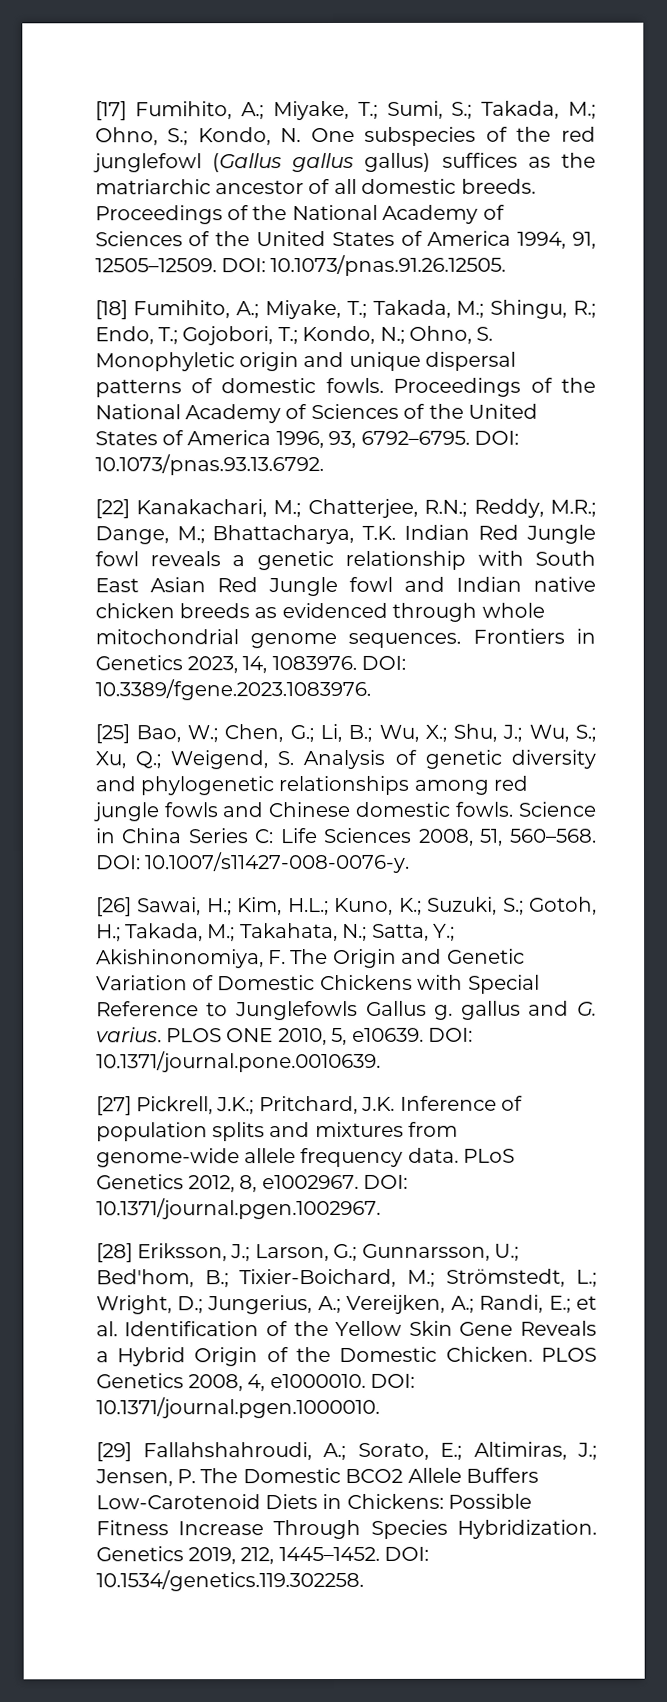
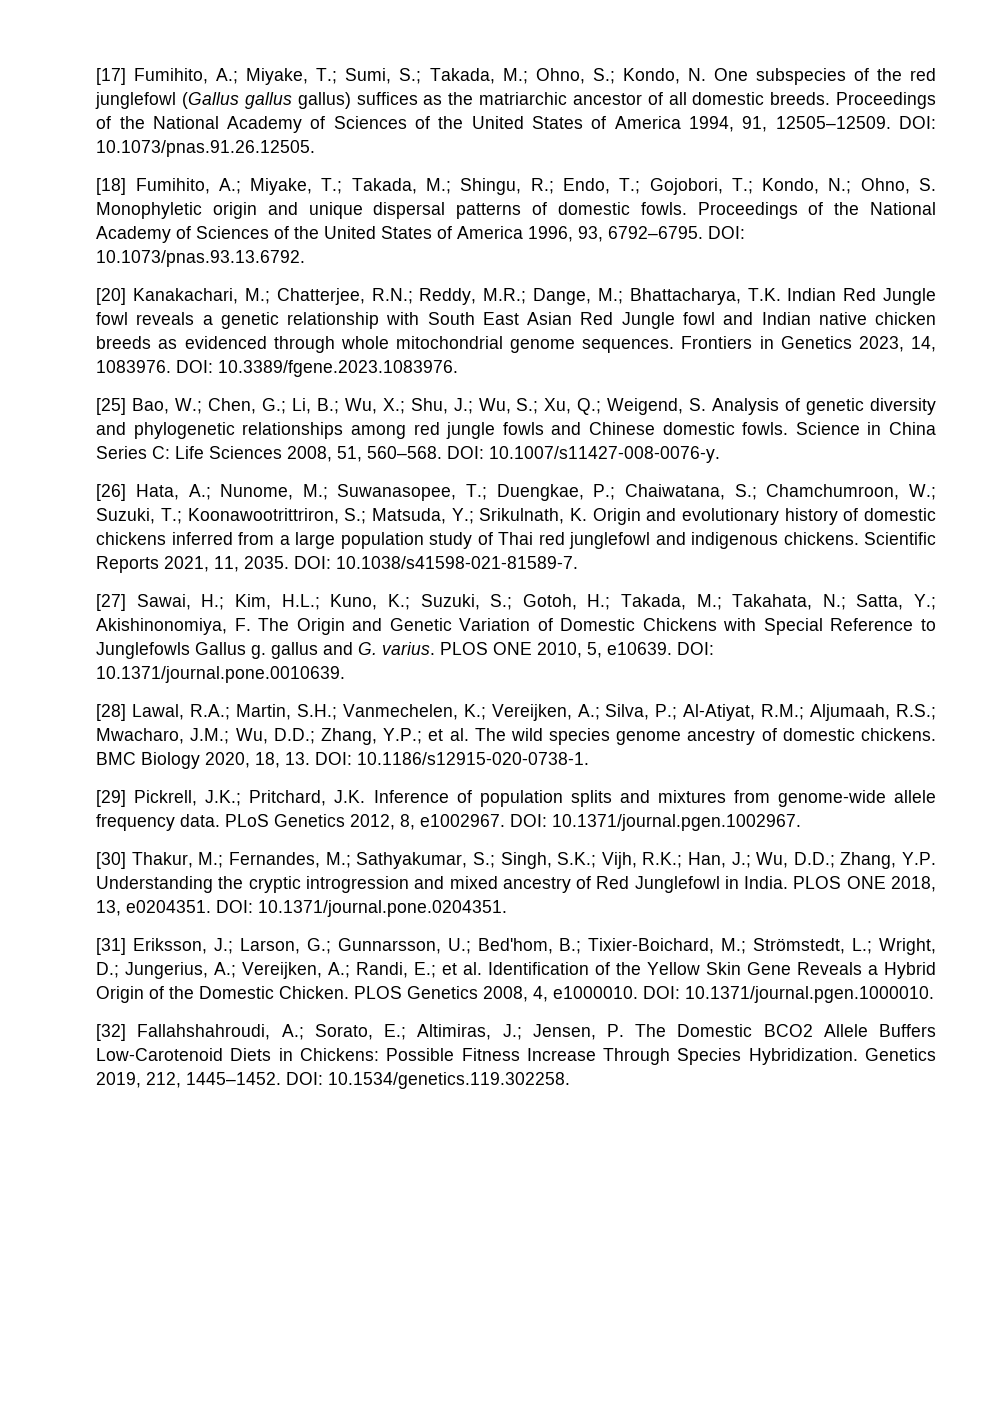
- [22] Kanakachari, M.; Chatterjee, R.N.; Reddy, M.R.; Dange, M.; Bhattacharya, T.K. Indian Red Jungle fowl reveals a genetic relationship with South East Asian Red Jungle fowl and Indian native chicken breeds as evidenced through whole mitochondrial genome sequences.
+ [20] Kanakachari, M.; Chatterjee, R.N.; Reddy, M.R.; Dange, M.; Bhattacharya, T.K. Indian Red Jungle fowl reveals a genetic relationship with South East Asian Red Jungle fowl and Indian native chicken breeds as evidenced through whole mitochondrial genome sequences.
- [26] Sawai, H.; Kim, H.L.; Kuno, K.; Suzuki, S.; Gotoh, H.; Takada, M.; Takahata, N.; Satta, Y.; Akishinonomiya, F. The Origin and Genetic Variation of Domestic Chickens with Special Reference to Junglefowls Gallus g. gallus and G. varius.
+ [26] Hata, A.; Nunome, M.; Suwanasopee, T.; Duengkae, P.; Chaiwatana, S.; Chamchumroon, W.; Suzuki, T.; Koonawootrittriron, S.; Matsuda, Y.; Srikulnath, K. Origin and evolutionary history of domestic chickens inferred from a large population study of Thai red junglefowl and indigenous chickens. Scientific Reports 2021, 11, 2035. DOI: 10.1038/s41598-021-81589-7.
+ [27] Sawai, H.; Kim, H.L.; Kuno, K.; Suzuki, S.; Gotoh, H.; Takada, M.; Takahata, N.; Satta, Y.; Akishinonomiya, F. The Origin and Genetic Variation of Domestic Chickens with Special Reference to Junglefowls Gallus g. gallus and G. varius.
- [27] Pickrell, J.K.; Pritchard, J.K. Inference of population splits and mixtures from genome-wide allele frequency data.
+ [28] Lawal, R.A.; Martin, S.H.; Vanmechelen, K.; Vereijken, A.; Silva, P.; Al-Atiyat, R.M.; Aljumaah, R.S.; Mwacharo, J.M.; Wu, D.D.; Zhang, Y.P.; et al. The wild species genome ancestry of domestic chickens. BMC Biology 2020, 18, 13. DOI: 10.1186/s12915-020-0738-1.
+ [29] Pickrell, J.K.; Pritchard, J.K. Inference of population splits and mixtures from genome-wide allele frequency data.
- [28] Eriksson, J.; Larson, G.; Gunnarsson, U.; Bed'hom, B.; Tixier-Boichard, M.; Strömstedt, L.; Wright, D.; Jungerius, A.; Vereijken, A.; Randi, E.; et al. Identification of the Yellow Skin Gene Reveals a Hybrid Origin of the Domestic Chicken.
+ [30] Thakur, M.; Fernandes, M.; Sathyakumar, S.; Singh, S.K.; Vijh, R.K.; Han, J.; Wu, D.D.; Zhang, Y.P. Understanding the cryptic introgression and mixed ancestry of Red Junglefowl in India. PLOS ONE 2018, 13, e0204351. DOI: 10.1371/journal.pone.0204351.
+ [31] Eriksson, J.; Larson, G.; Gunnarsson, U.; Bed'hom, B.; Tixier-Boichard, M.; Strömstedt, L.; Wright, D.; Jungerius, A.; Vereijken, A.; Randi, E.; et al. Identification of the Yellow Skin Gene Reveals a Hybrid Origin of the Domestic Chicken.
- [29] Fallahshahroudi, A.; Sorato, E.; Altimiras, J.; Jensen, P. The Domestic BCO2 Allele Buffers Low-Carotenoid Diets in Chickens: Possible Fitness Increase Through Species Hybridization.
+ [32] Fallahshahroudi, A.; Sorato, E.; Altimiras, J.; Jensen, P. The Domestic BCO2 Allele Buffers Low-Carotenoid Diets in Chickens: Possible Fitness Increase Through Species Hybridization.

